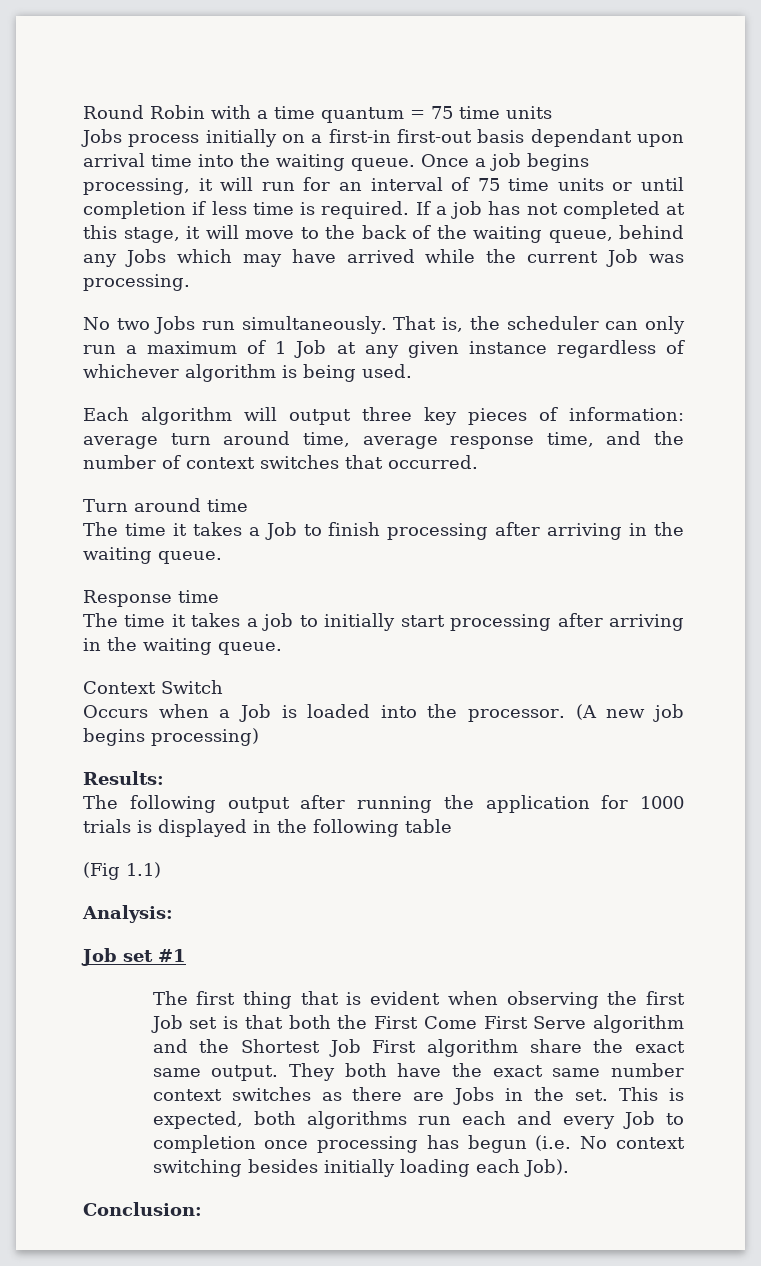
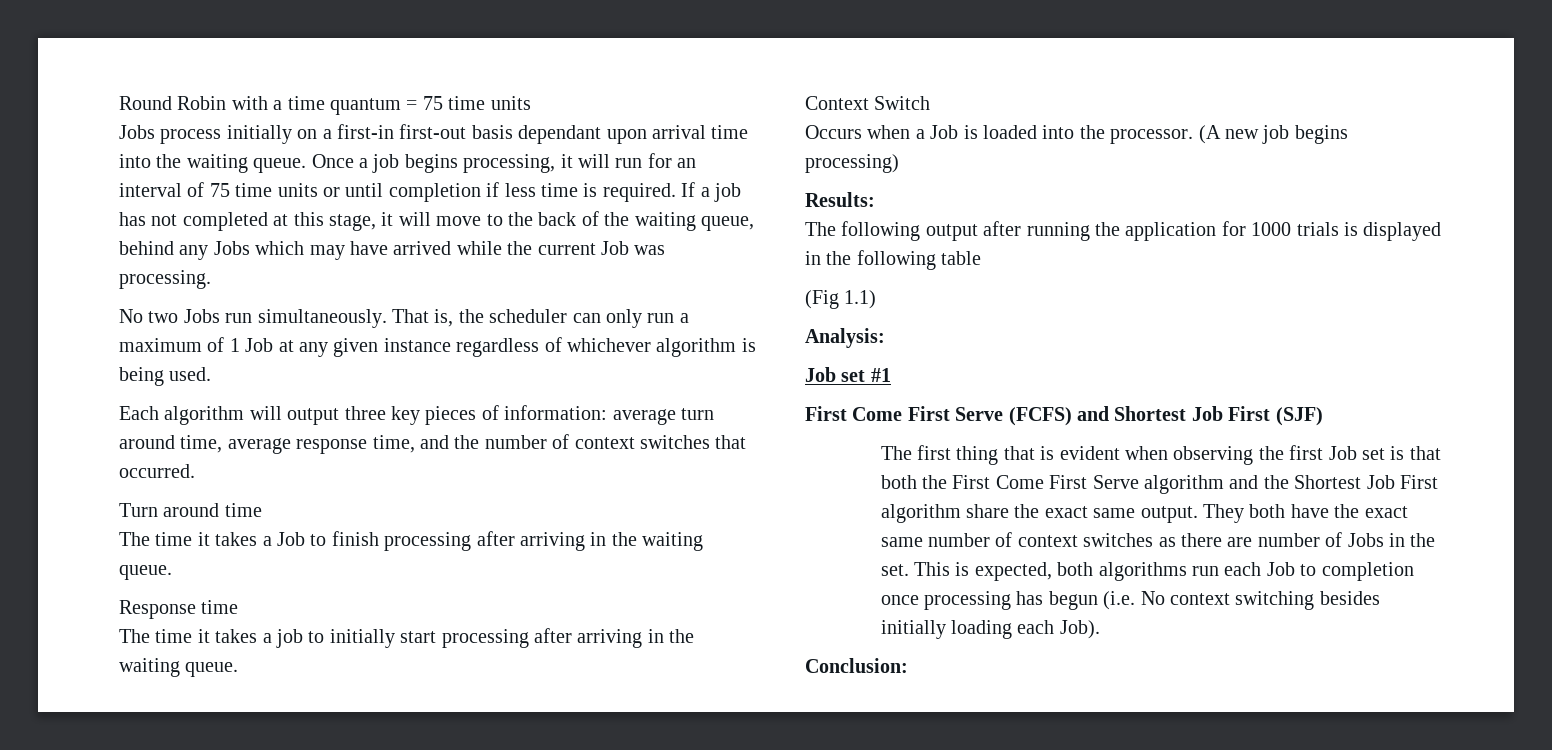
+ First Come First Serve (FCFS) and Shortest Job First (SJF)
- They both have the exact same number context switches as there are Jobs in the set.
+ They both have the exact same number of context switches as there are number of Jobs in the set.
- This is expected, both algorithms run each and every Job to completion once processing has begun (i.e. No context switching besides initially loading each Job).
+ This is expected, both algorithms run each Job to completion once processing has begun (i.e. No context switching besides initially loading each Job).

